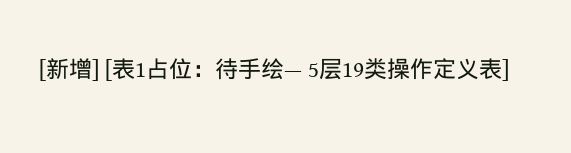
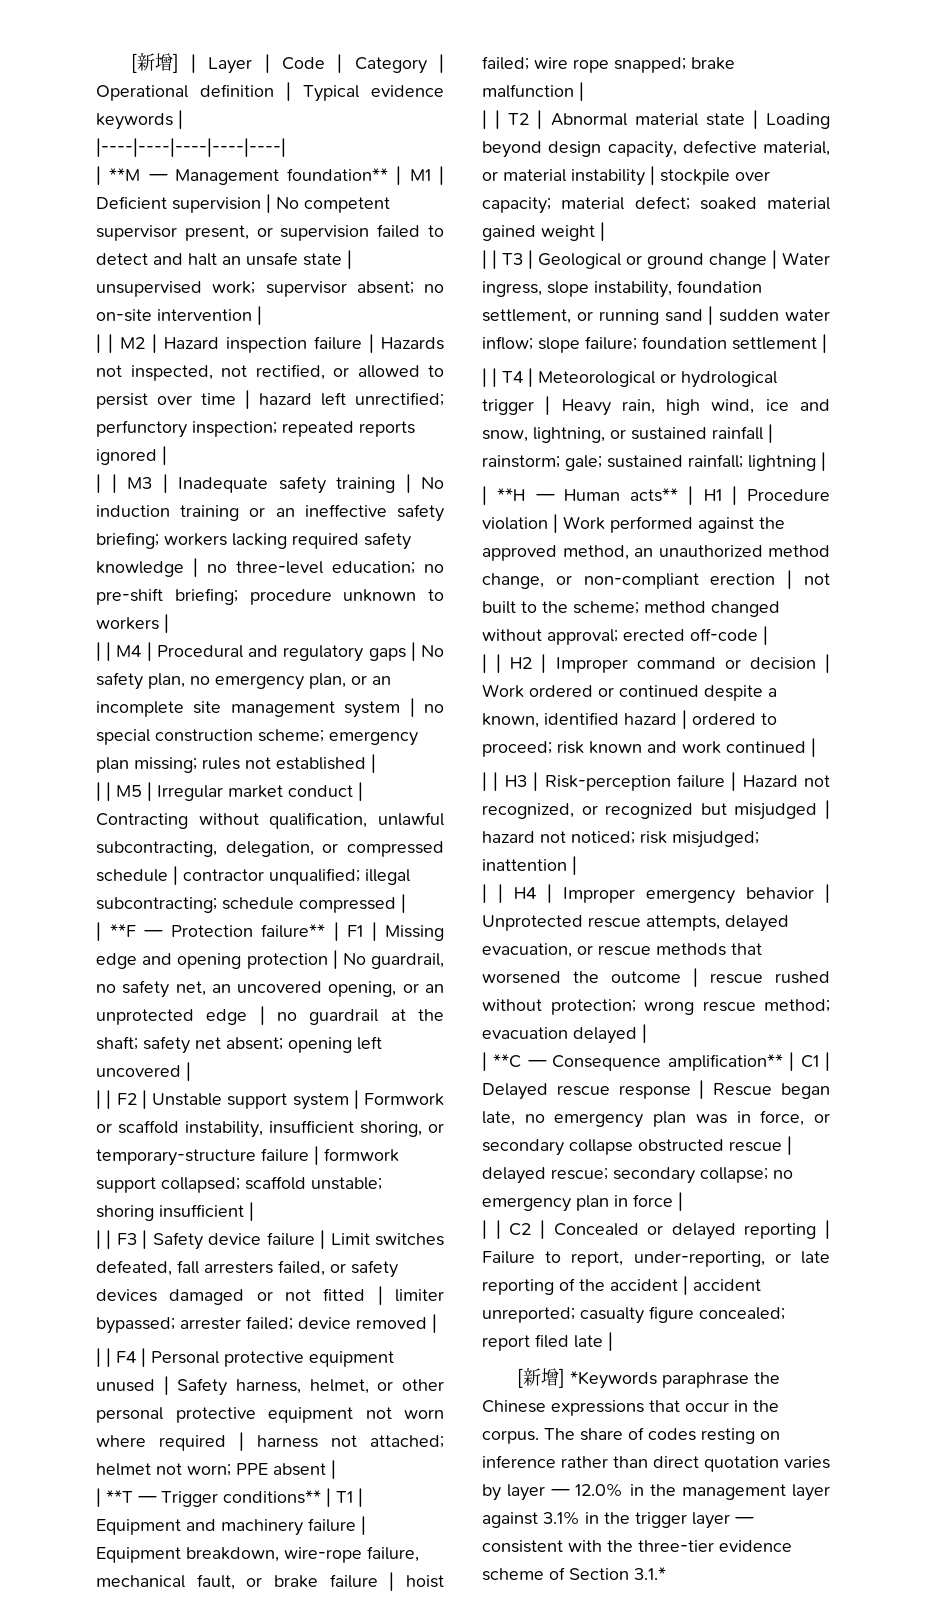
- [新增] [表1占位：待手绘— 5层19类操作定义表]
+ [新增] | Layer | Code | Category | Operational definition | Typical evidence keywords |
+ |----|----|----|----|----|
+ | **M — Management foundation** | M1 | Deficient supervision | No competent supervisor present, or supervision failed to detect and halt an unsafe state | unsupervised work; supervisor absent; no on-site intervention |
+ | | M2 | Hazard inspection failure | Hazards not inspected, not rectified, or allowed to persist over time | hazard left unrectified; perfunctory inspection; repeated reports ignored |
+ | | M3 | Inadequate safety training | No induction training or an ineffective safety briefing; workers lacking required safety knowledge | no three-level education; no pre-shift briefing; procedure unknown to workers |
+ | | M4 | Procedural and regulatory gaps | No safety plan, no emergency plan, or an incomplete site management system | no special construction scheme; emergency plan missing; rules not established |
+ | | M5 | Irregular market conduct | Contracting without qualification, unlawful subcontracting, delegation, or compressed schedule | contractor unqualified; illegal subcontracting; schedule compressed |
+ | **F — Protection failure** | F1 | Missing edge and opening protection | No guardrail, no safety net, an uncovered opening, or an unprotected edge | no guardrail at the shaft; safety net absent; opening left uncovered |
+ | | F2 | Unstable support system | Formwork or scaffold instability, insufficient shoring, or temporary-structure failure | formwork support collapsed; scaffold unstable; shoring insufficient |
+ | | F3 | Safety device failure | Limit switches defeated, fall arresters failed, or safety devices damaged or not fitted | limiter bypassed; arrester failed; device removed |
+ | | F4 | Personal protective equipment unused | Safety harness, helmet, or other personal protective equipment not worn where required | harness not attached; helmet not worn; PPE absent |
+ | **T — Trigger conditions** | T1 | Equipment and machinery failure | Equipment breakdown, wire-rope failure, mechanical fault, or brake failure | hoist failed; wire rope snapped; brake malfunction |
+ | | T2 | Abnormal material state | Loading beyond design capacity, defective material, or material instability | stockpile over capacity; material defect; soaked material gained weight |
+ | | T3 | Geological or ground change | Water ingress, slope instability, foundation settlement, or running sand | sudden water inflow; slope failure; foundation settlement |
+ | | T4 | Meteorological or hydrological trigger | Heavy rain, high wind, ice and snow, lightning, or sustained rainfall | rainstorm; gale; sustained rainfall; lightning |
+ | **H — Human acts** | H1 | Procedure violation | Work performed against the approved method, an unauthorized method change, or non-compliant erection | not built to the scheme; method changed without approval; erected off-code |
+ | | H2 | Improper command or decision | Work ordered or continued despite a known, identified hazard | ordered to proceed; risk known and work continued |
+ | | H3 | Risk-perception failure | Hazard not recognized, or recognized but misjudged | hazard not noticed; risk misjudged; inattention |
+ | | H4 | Improper emergency behavior | Unprotected rescue attempts, delayed evacuation, or rescue methods that worsened the outcome | rescue rushed without protection; wrong rescue method; evacuation delayed |
+ | **C — Consequence amplification** | C1 | Delayed rescue response | Rescue began late, no emergency plan was in force, or secondary collapse obstructed rescue | delayed rescue; secondary collapse; no emergency plan in force |
+ | | C2 | Concealed or delayed reporting | Failure to report, under-reporting, or late reporting of the accident | accident unreported; casualty figure concealed; report filed late |
+ [新增] *Keywords paraphrase the Chinese expressions that occur in the corpus. The share of codes resting on inference rather than direct quotation varies by layer — 12.0% in the management layer against 3.1% in the trigger layer — consistent with the three-tier evidence scheme of Section 3.1.*

